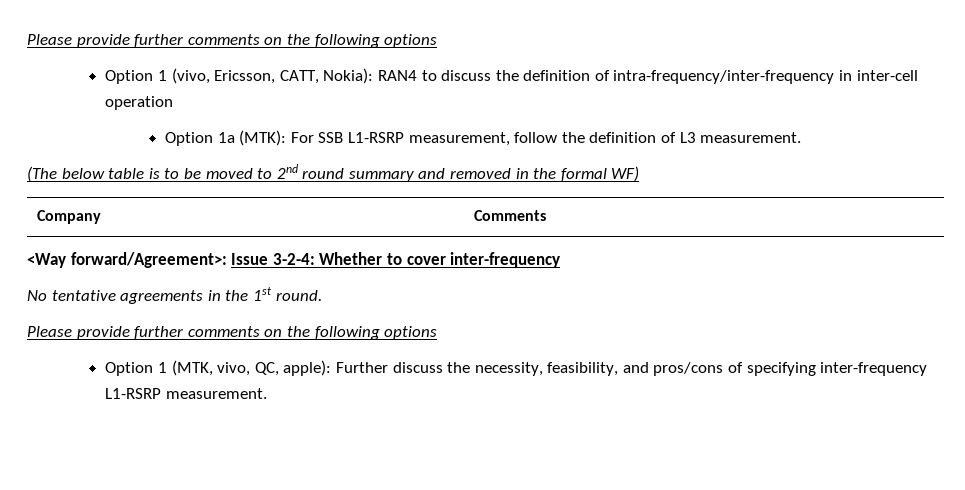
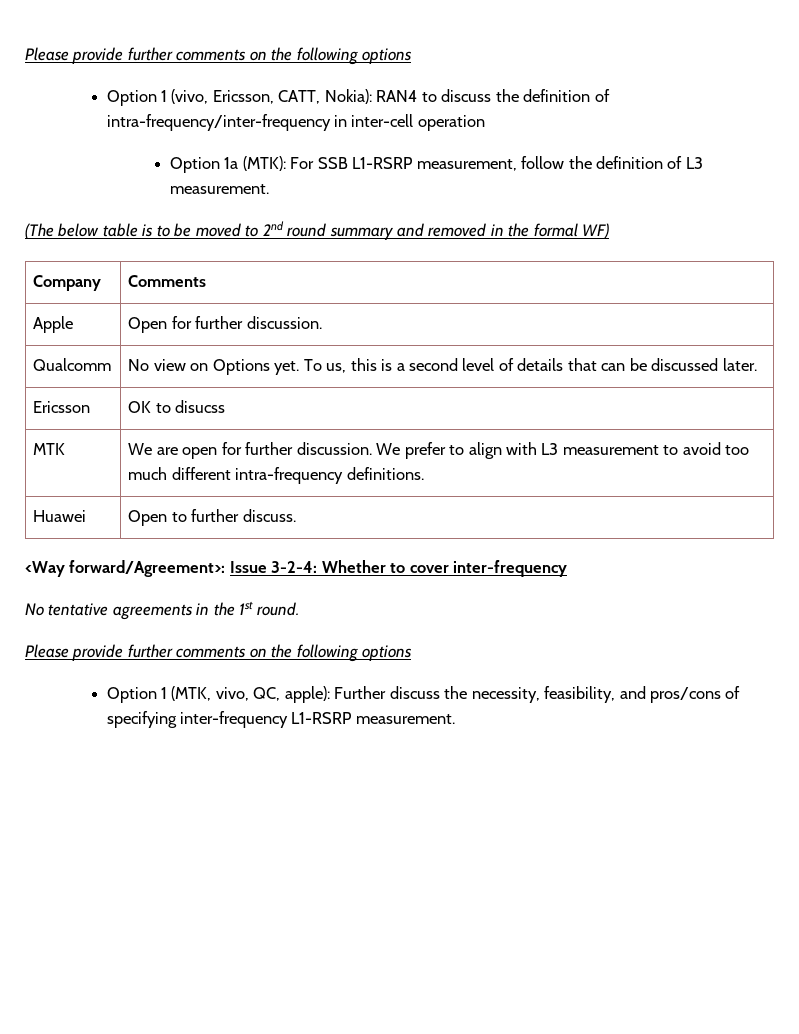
+ Apple | Open for further discussion.
+ Qualcomm | No view on Options yet. To us, this is a second level of details that can be discussed later.
+ Ericsson | OK to disucss
+ MTK | We are open for further discussion. We prefer to align with L3 measurement to avoid too much different intra-frequency definitions.
+ Huawei | Open to further discuss.

